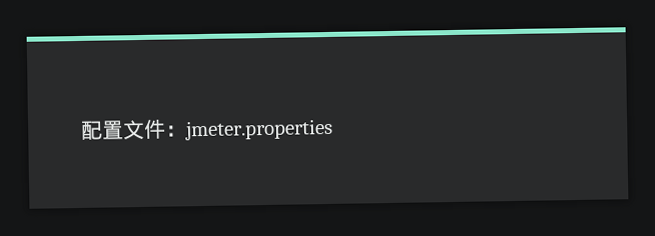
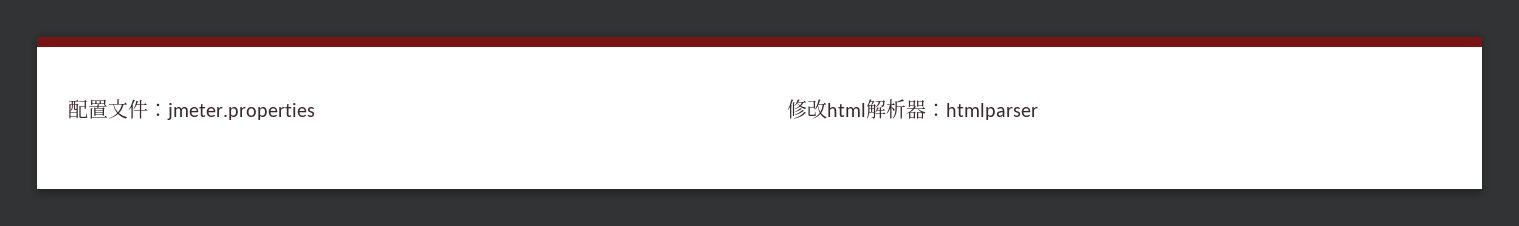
+ 修改html解析器：htmlparser

